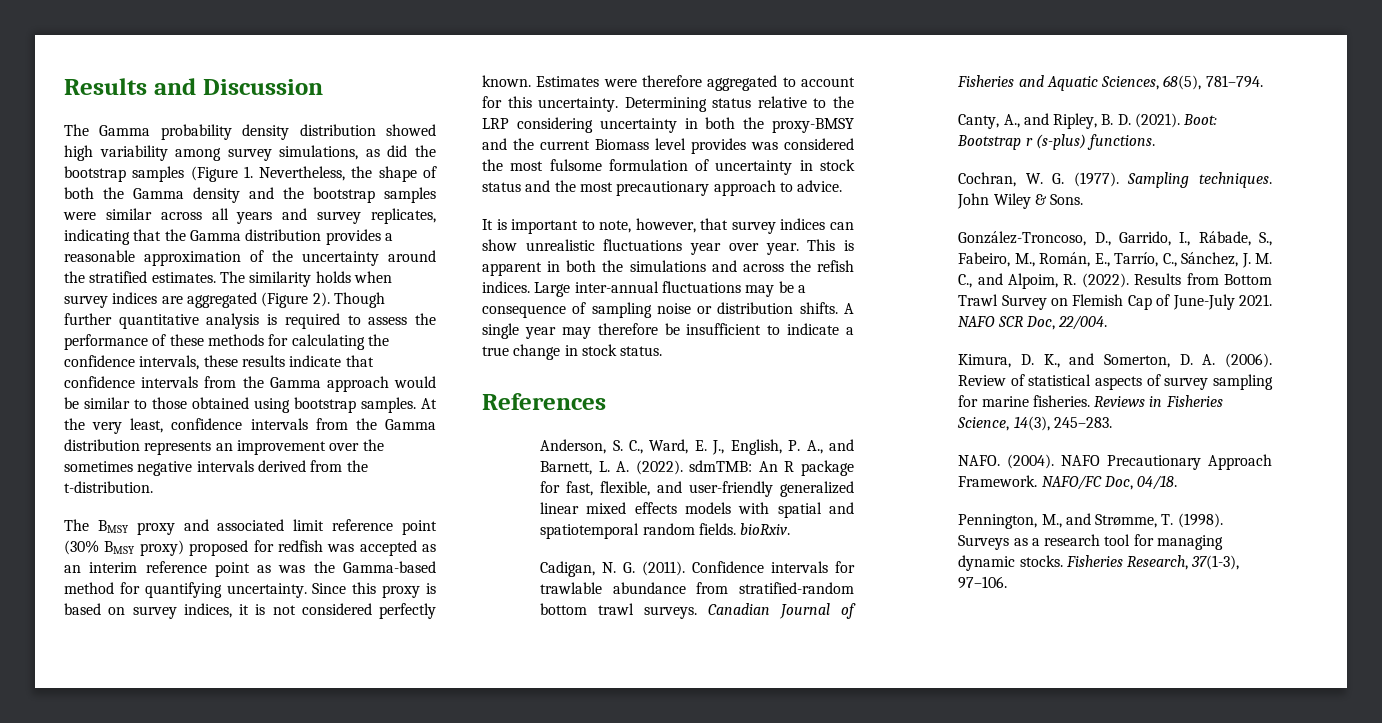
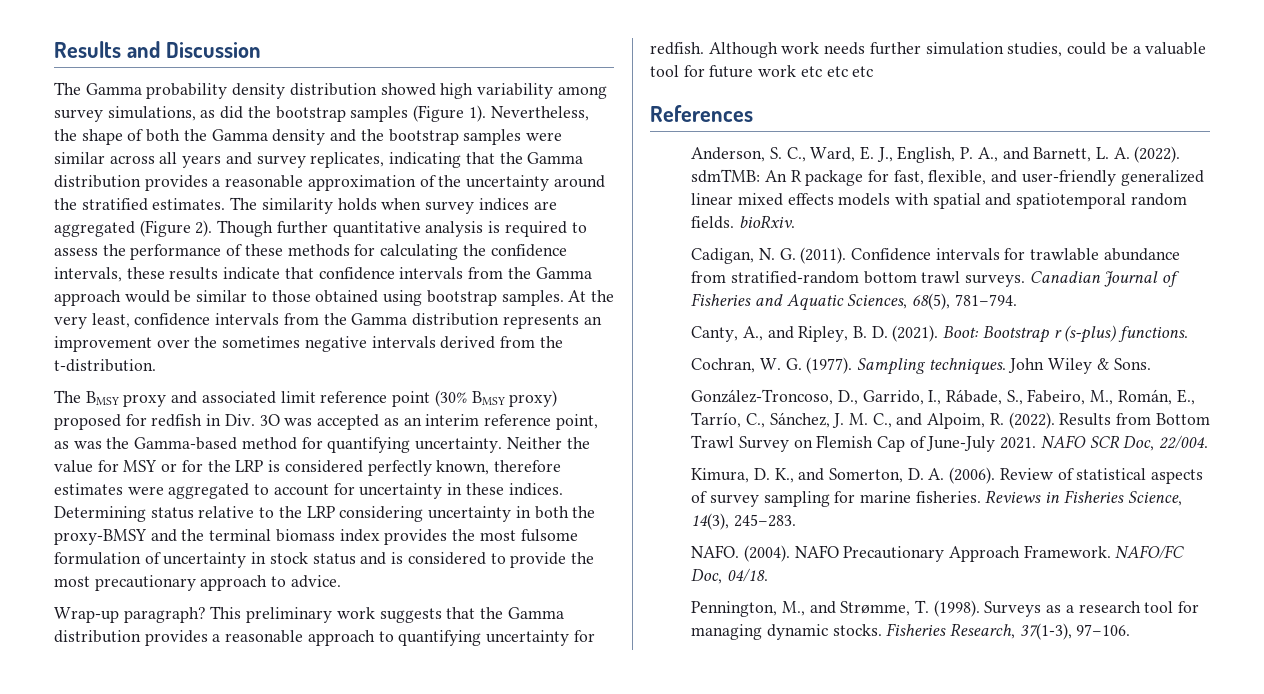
- The Gamma probability density distribution showed high variability among survey simulations, as did the bootstrap samples (Figure 1. Nevertheless, the shape of both the Gamma density and the bootstrap samples were similar across all years and survey replicates, indicating that the Gamma distribution provides a reasonable approximation of the uncertainty around the stratified estimates.
+ The Gamma probability density distribution showed high variability among survey simulations, as did the bootstrap samples (Figure 1). Nevertheless, the shape of both the Gamma density and the bootstrap samples were similar across all years and survey replicates, indicating that the Gamma distribution provides a reasonable approximation of the uncertainty around the stratified estimates.
- The BMSY proxy and associated limit reference point (30% BMSY proxy) proposed for redfish was accepted as an interim reference point as was the Gamma-based method for quantifying uncertainty.
+ The BMSY proxy and associated limit reference point (30% BMSY proxy) proposed for redfish in Div. 3O was accepted as an interim reference point, as was the Gamma-based method for quantifying uncertainty.
- Since this proxy is based on survey indices, it is not considered perfectly known. Estimates were therefore aggregated to account for this uncertainty.
+ Neither the value for MSY or for the LRP is considered perfectly known, therefore estimates were aggregated to account for uncertainty in these indices.
- Determining status relative to the LRP considering uncertainty in both the proxy-BMSY and the current Biomass level provides was considered the most fulsome formulation of uncertainty in stock status and the most precautionary approach to advice.
+ Determining status relative to the LRP considering uncertainty in both the proxy-BMSY and the terminal biomass index provides the most fulsome formulation of uncertainty in stock status and is considered to provide the most precautionary approach to advice.
- It is important to note, however, that survey indices can show unrealistic fluctuations year over year. This is apparent in both the simulations and across the refish indices. Large inter-annual fluctuations may be a consequence of sampling noise or distribution shifts. A single year may therefore be insufficient to indicate a true change in stock status.
+ Wrap-up paragraph? This preliminary work suggests that the Gamma distribution provides a reasonable approach to quantifying uncertainty for redfish. Although work needs further simulation studies, could be a valuable tool for future work etc etc etc

